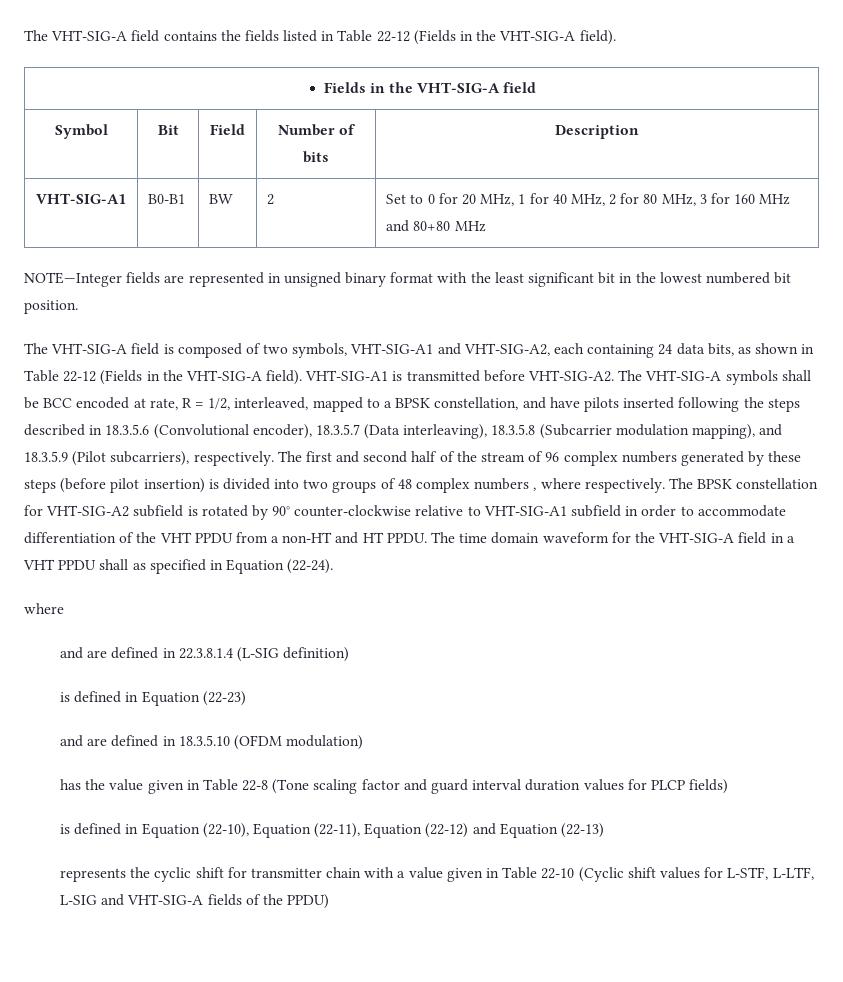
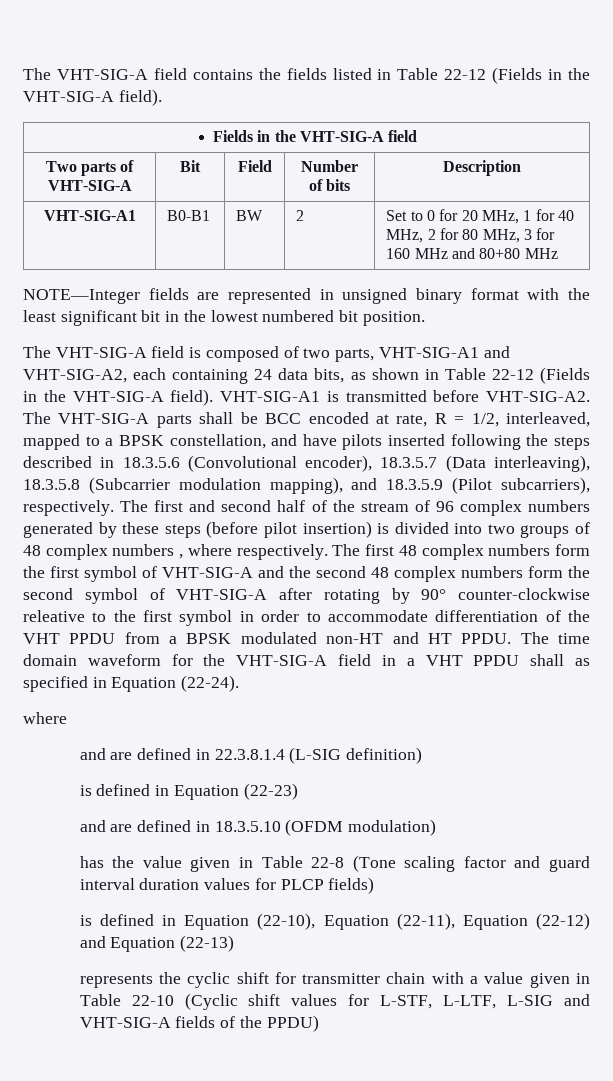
- Symbol | Bit | Field | Number of bits | Description
+ Two parts of VHT-SIG-A | Bit | Field | Number of bits | Description
- The VHT-SIG-A field is composed of two symbols, VHT-SIG-A1 and VHT-SIG-A2, each containing 24 data bits, as shown in Table 22-12 (Fields in the VHT-SIG-A field).
+ The VHT-SIG-A field is composed of two parts, VHT-SIG-A1 and VHT-SIG-A2, each containing 24 data bits, as shown in Table 22-12 (Fields in the VHT-SIG-A field).
- The VHT-SIG-A symbols shall be BCC encoded at rate, R = 1/2, interleaved, mapped to a BPSK constellation, and have pilots inserted following the steps described in 18.3.5.6 (Convolutional encoder), 18.3.5.7 (Data interleaving), 18.3.5.8 (Subcarrier modulation mapping), and 18.3.5.9 (Pilot subcarriers), respectively.
+ The VHT-SIG-A parts shall be BCC encoded at rate, R = 1/2, interleaved, mapped to a BPSK constellation, and have pilots inserted following the steps described in 18.3.5.6 (Convolutional encoder), 18.3.5.7 (Data interleaving), 18.3.5.8 (Subcarrier modulation mapping), and 18.3.5.9 (Pilot subcarriers), respectively.
- The BPSK constellation for VHT-SIG-A2 subfield is rotated by 90° counter-clockwise relative to VHT-SIG-A1 subfield in order to accommodate differentiation of the VHT PPDU from a non-HT and HT PPDU.
+ The first 48 complex numbers form the first symbol of VHT-SIG-A and the second 48 complex numbers form the second symbol of VHT-SIG-A after rotating by 90° counter-clockwise releative to the first symbol in order to accommodate differentiation of the VHT PPDU from a BPSK modulated non-HT and HT PPDU.

